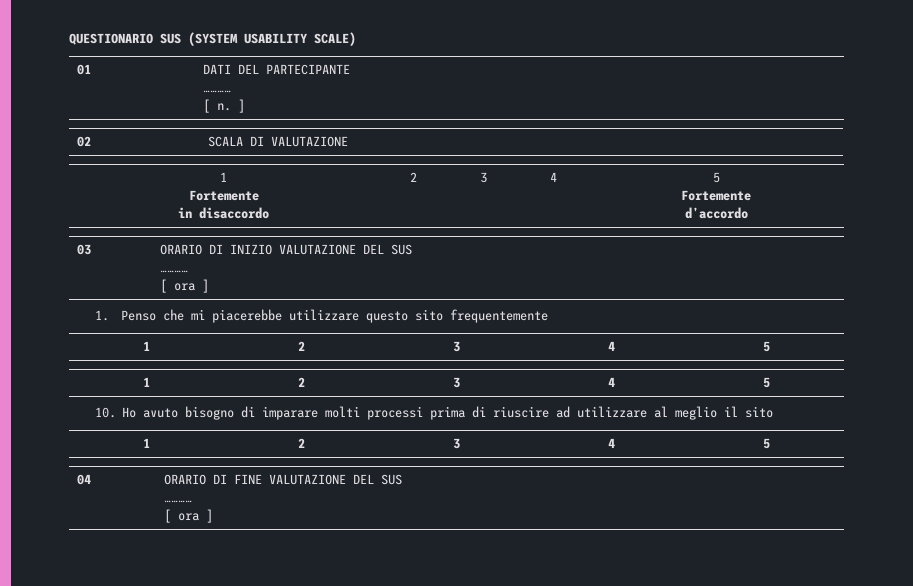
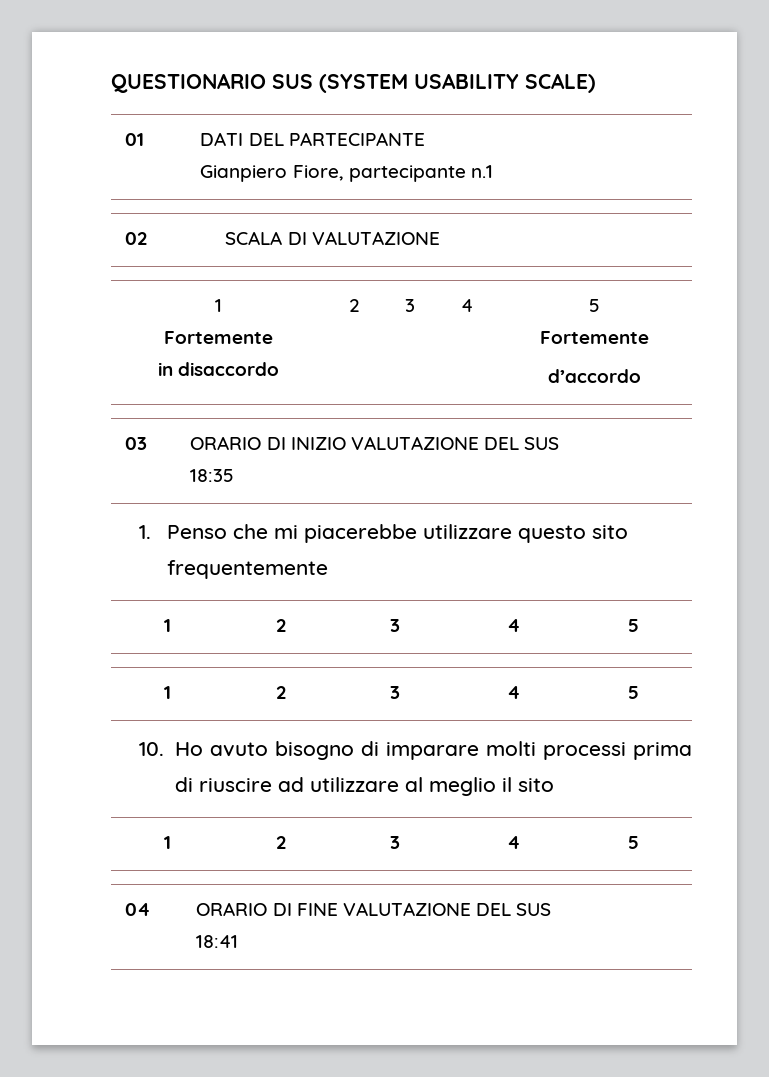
  01 | DATI DEL PARTECIPANTE
- …………
- [ n. ]
+ Gianpiero Fiore, partecipante n.1
  03 | ORARIO DI INIZIO VALUTAZIONE DEL SUS
- …………
- [ ora ]
+ 18:35
  04 | ORARIO DI FINE VALUTAZIONE DEL SUS
- …………
- [ ora ]
+ 18:41

